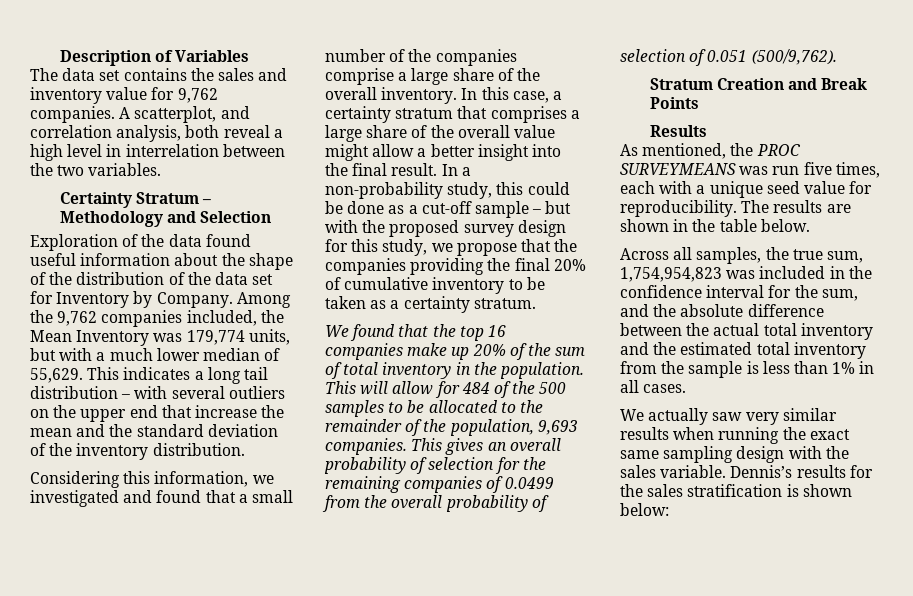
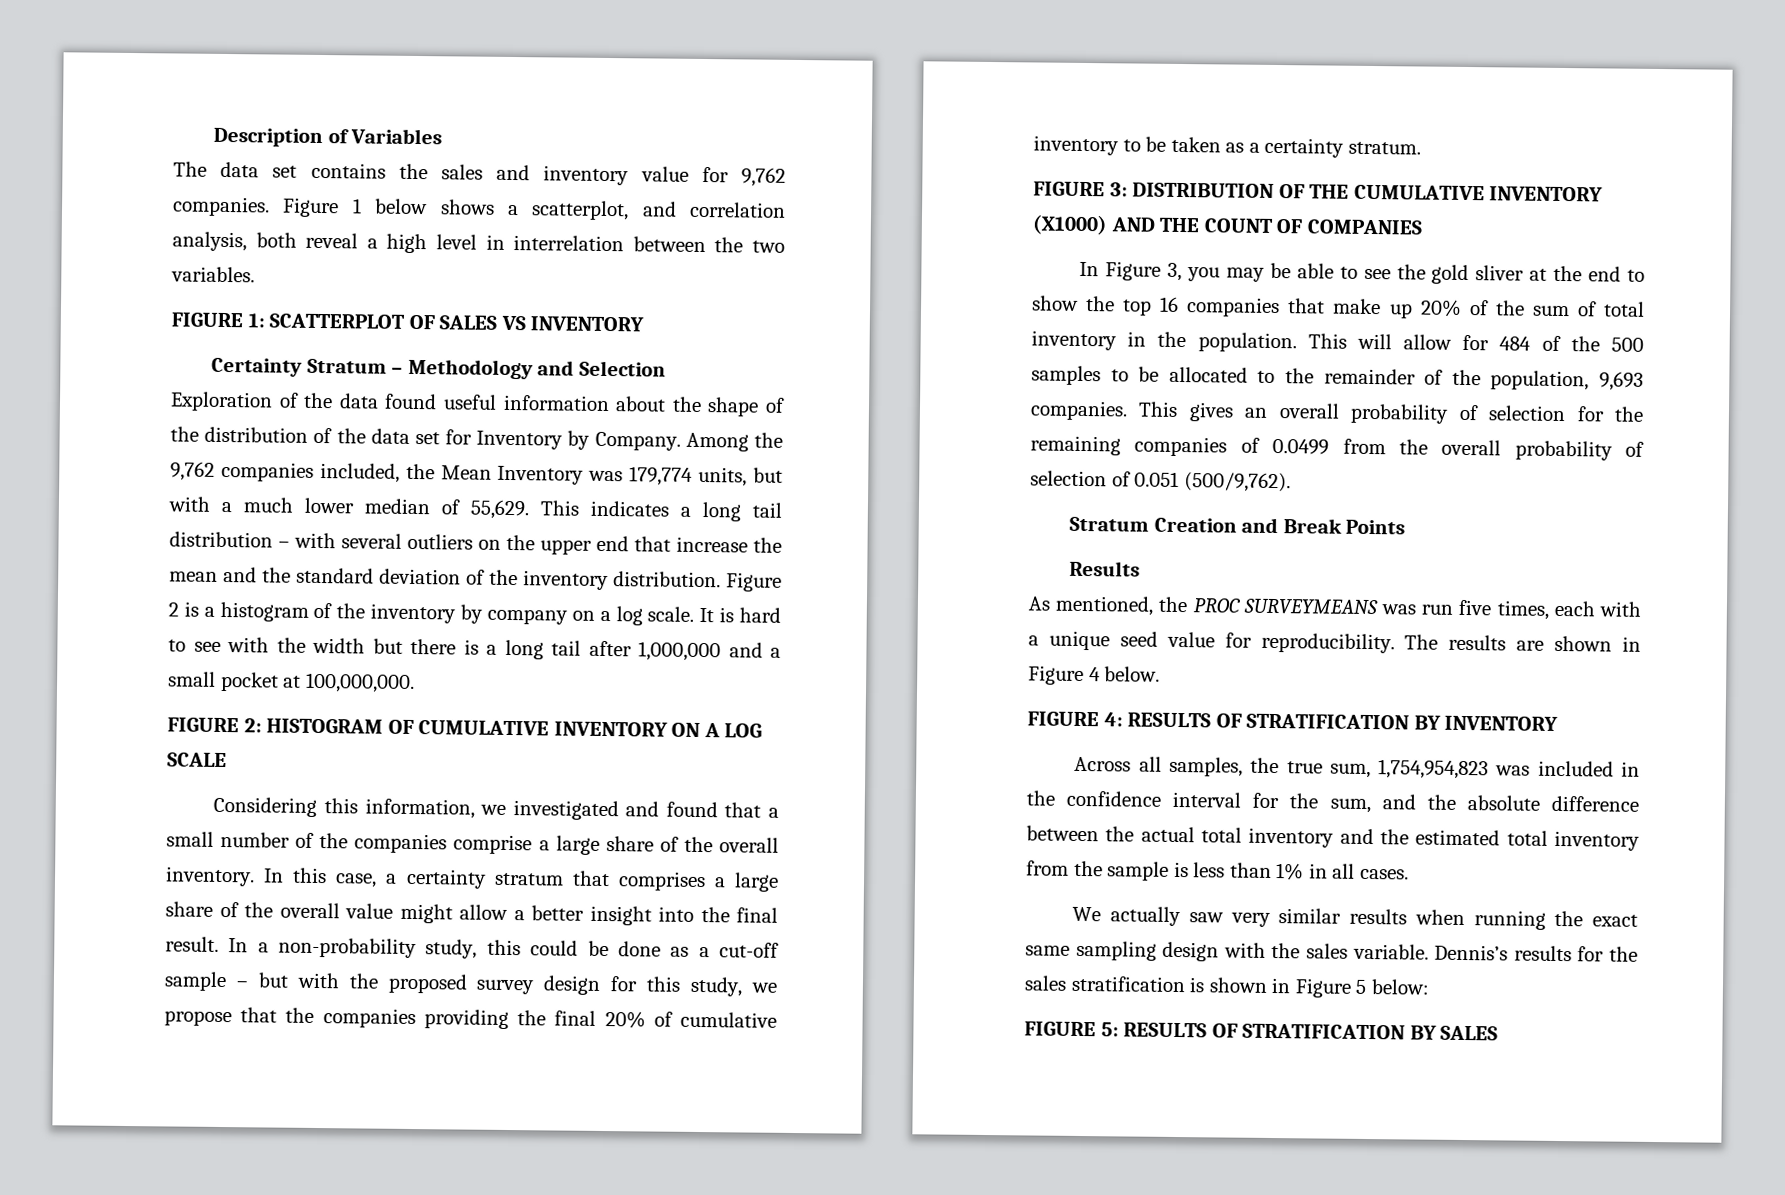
- A scatterplot, and correlation analysis, both reveal a high level in interrelation between the two variables.
+ Figure 1 below shows a scatterplot, and correlation analysis, both reveal a high level in interrelation between the two variables.
+ FIGURE 1: SCATTERPLOT OF SALES VS INVENTORY
+ Figure 2 is a histogram of the inventory by company on a log scale. It is hard to see with the width but there is a long tail after 1,000,000 and a small pocket at 100,000,000.
+ FIGURE 2: HISTOGRAM OF CUMULATIVE INVENTORY ON A LOG SCALE
- We found that the top 16 companies make up 20% of the sum of total inventory in the population.
+ FIGURE 3: DISTRIBUTION OF THE CUMULATIVE INVENTORY (X1000) AND THE COUNT OF COMPANIES
+ In Figure 3, you may be able to see the gold sliver at the end to show the top 16 companies that make up 20% of the sum of total inventory in the population.
- The results are shown in the table below.
+ The results are shown in Figure 4 below.
+ FIGURE 4: RESULTS OF STRATIFICATION BY INVENTORY
- Dennis’s results for the sales stratification is shown below:
+ Dennis’s results for the sales stratification is shown in Figure 5 below:
+ FIGURE 5: RESULTS OF STRATIFICATION BY SALES

